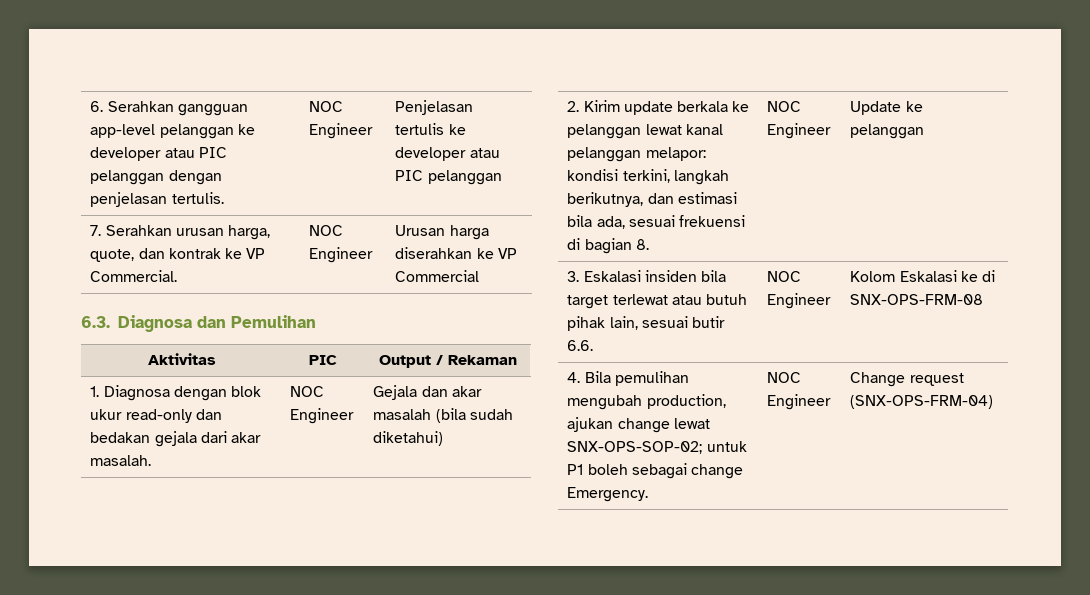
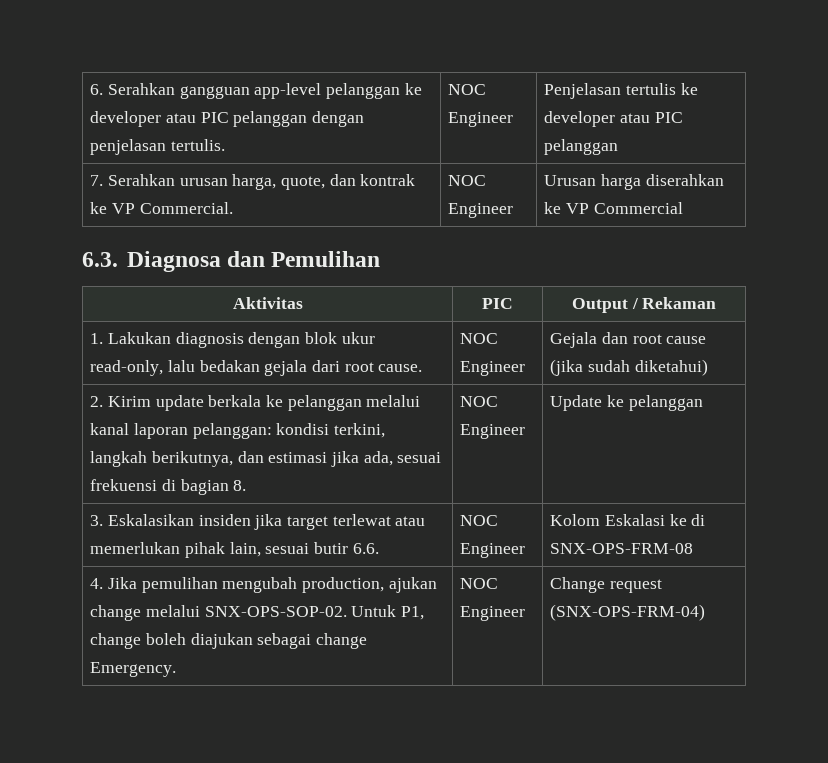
- 1. Diagnosa dengan blok ukur read-only dan bedakan gejala dari akar masalah. | NOC Engineer | Gejala dan akar masalah (bila sudah diketahui)
+ 1. Lakukan diagnosis dengan blok ukur read-only, lalu bedakan gejala dari root cause. | NOC Engineer | Gejala dan root cause (jika sudah diketahui)
- 2. Kirim update berkala ke pelanggan lewat kanal pelanggan melapor: kondisi terkini, langkah berikutnya, dan estimasi bila ada, sesuai frekuensi di bagian 8. | NOC Engineer | Update ke pelanggan
+ 2. Kirim update berkala ke pelanggan melalui kanal laporan pelanggan: kondisi terkini, langkah berikutnya, dan estimasi jika ada, sesuai frekuensi di bagian 8. | NOC Engineer | Update ke pelanggan
- 3. Eskalasi insiden bila target terlewat atau butuh pihak lain, sesuai butir 6.6. | NOC Engineer | Kolom Eskalasi ke di SNX-OPS-FRM-08
+ 3. Eskalasikan insiden jika target terlewat atau memerlukan pihak lain, sesuai butir 6.6. | NOC Engineer | Kolom Eskalasi ke di SNX-OPS-FRM-08
- 4. Bila pemulihan mengubah production, ajukan change lewat SNX-OPS-SOP-02; untuk P1 boleh sebagai change Emergency. | NOC Engineer | Change request (SNX-OPS-FRM-04)
+ 4. Jika pemulihan mengubah production, ajukan change melalui SNX-OPS-SOP-02. Untuk P1, change boleh diajukan sebagai change Emergency. | NOC Engineer | Change request (SNX-OPS-FRM-04)

